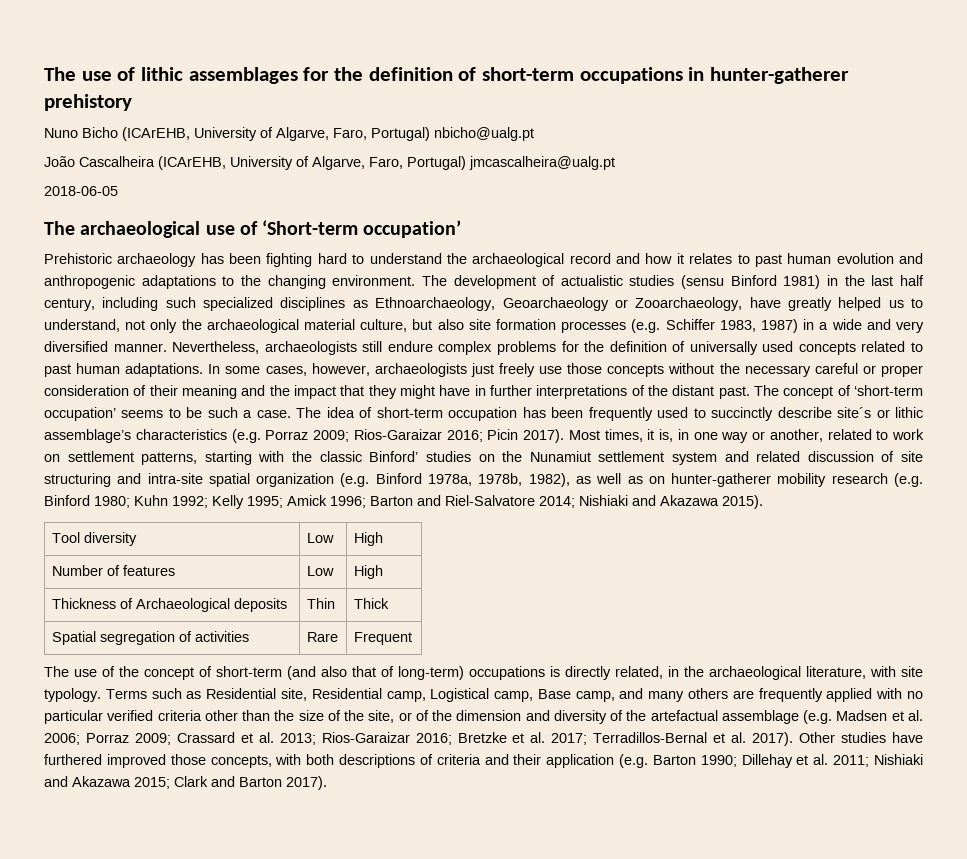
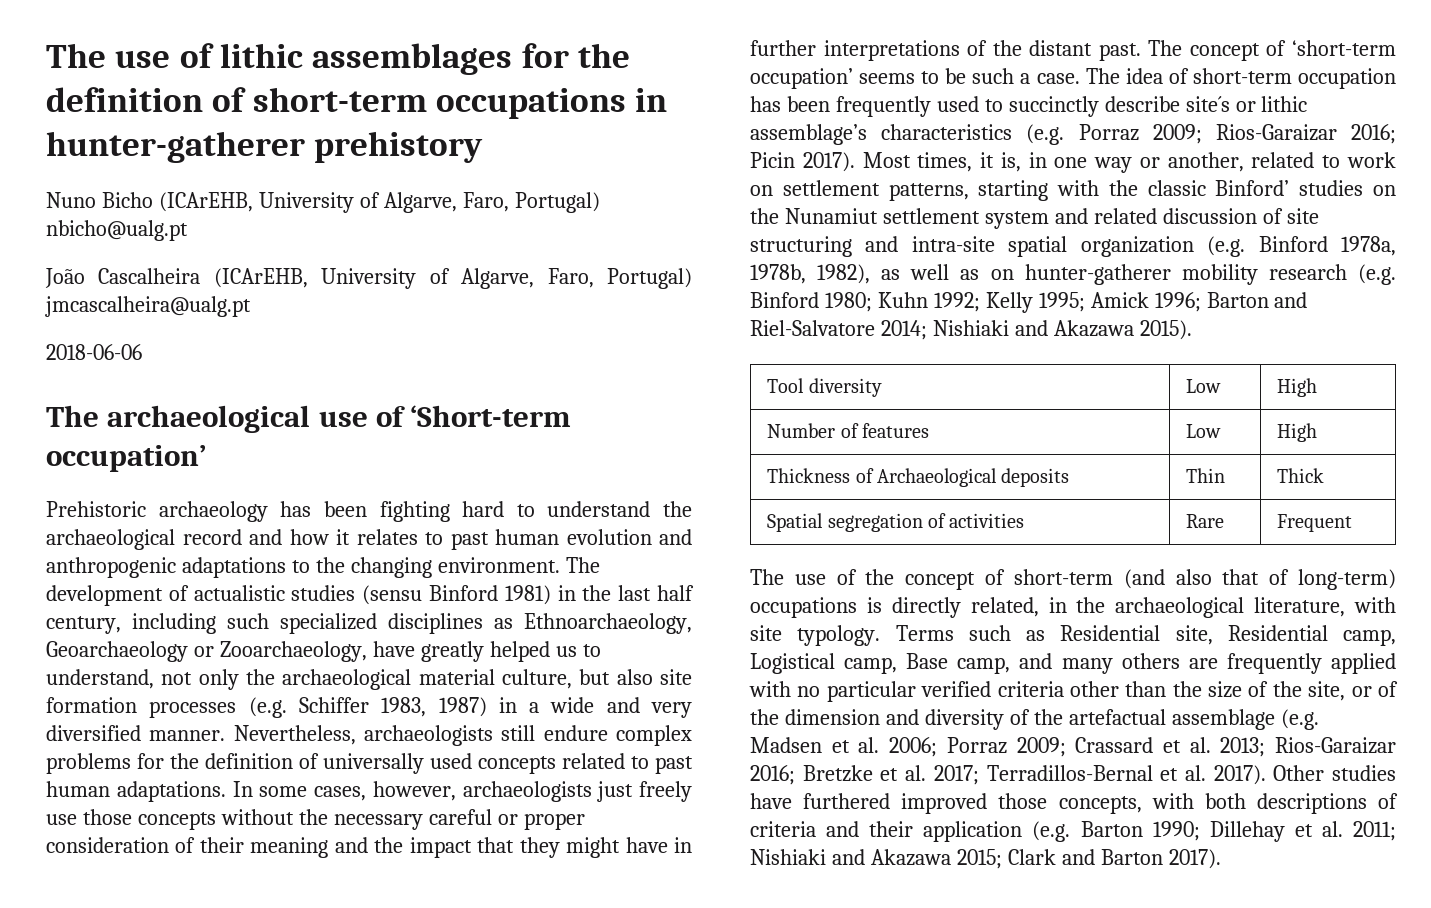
- 2018-06-05
+ 2018-06-06

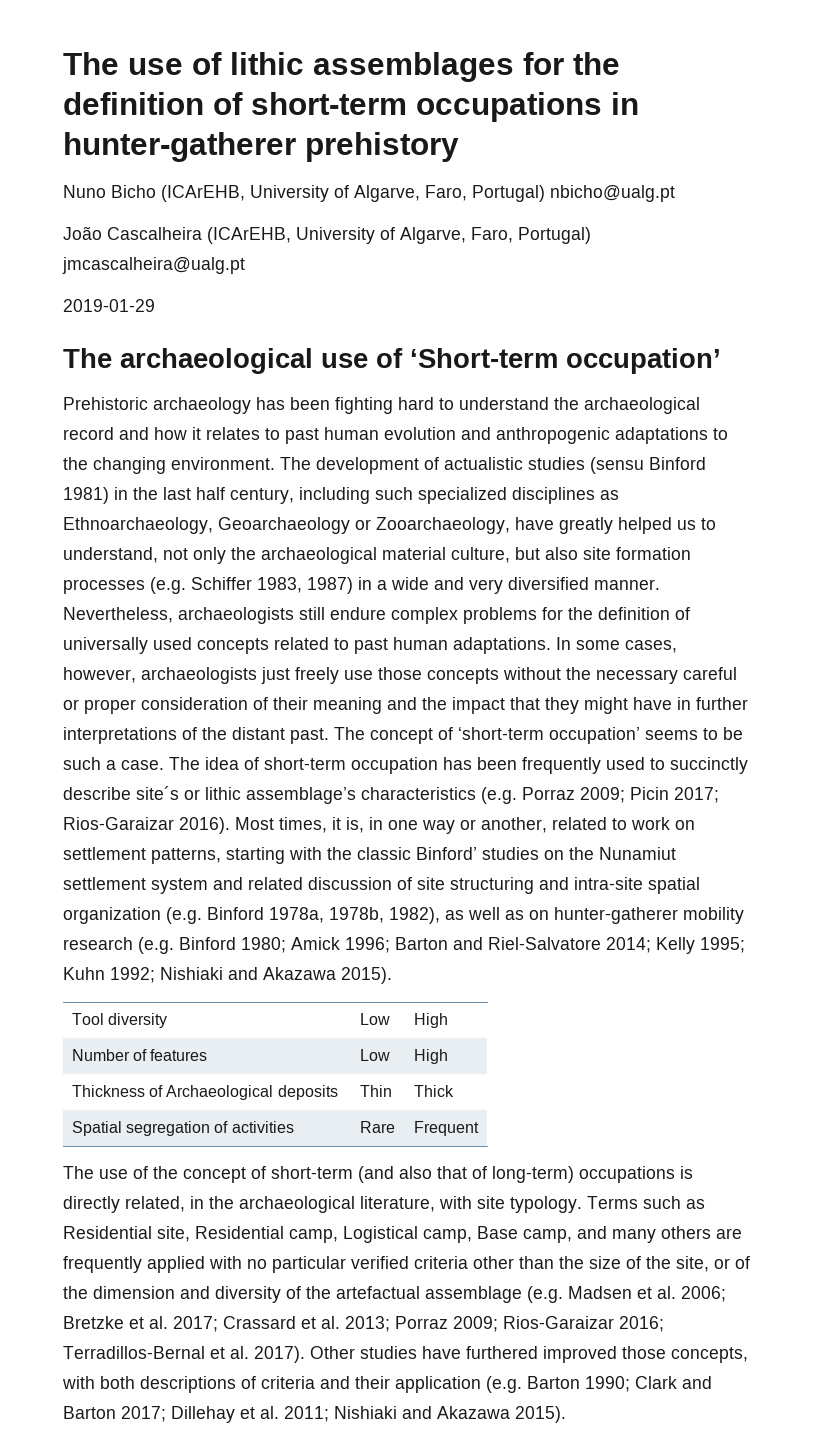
- 2018-06-06
+ 2019-01-29
- The idea of short-term occupation has been frequently used to succinctly describe site´s or lithic assemblage’s characteristics (e.g. Porraz 2009; Rios-Garaizar 2016; Picin 2017).
+ The idea of short-term occupation has been frequently used to succinctly describe site´s or lithic assemblage’s characteristics (e.g. Porraz 2009; Picin 2017; Rios-Garaizar 2016).
- Kuhn 1992; Kelly 1995;
+ Kelly 1995; Kuhn 1992;
- Terms such as Residential site, Residential camp, Logistical camp, Base camp, and many others are frequently applied with no particular verified criteria other than the size of the site, or of the dimension and diversity of the artefactual assemblage (e.g. Madsen et al. 2006; Porraz 2009; Crassard et al. 2013; Rios-Garaizar 2016; Bretzke et al. 2017; Terradillos-Bernal et al. 2017).
+ Terms such as Residential site, Residential camp, Logistical camp, Base camp, and many others are frequently applied with no particular verified criteria other than the size of the site, or of the dimension and diversity of the artefactual assemblage (e.g. Madsen et al. 2006; Bretzke et al. 2017; Crassard et al. 2013; Porraz 2009; Rios-Garaizar 2016; Terradillos-Bernal et al. 2017).
- Other studies have furthered improved those concepts, with both descriptions of criteria and their application (e.g. Barton 1990; Dillehay et al. 2011; Nishiaki and Akazawa 2015; Clark and Barton 2017).
+ Other studies have furthered improved those concepts, with both descriptions of criteria and their application (e.g. Barton 1990; Clark and Barton 2017; Dillehay et al. 2011; Nishiaki and Akazawa 2015).

